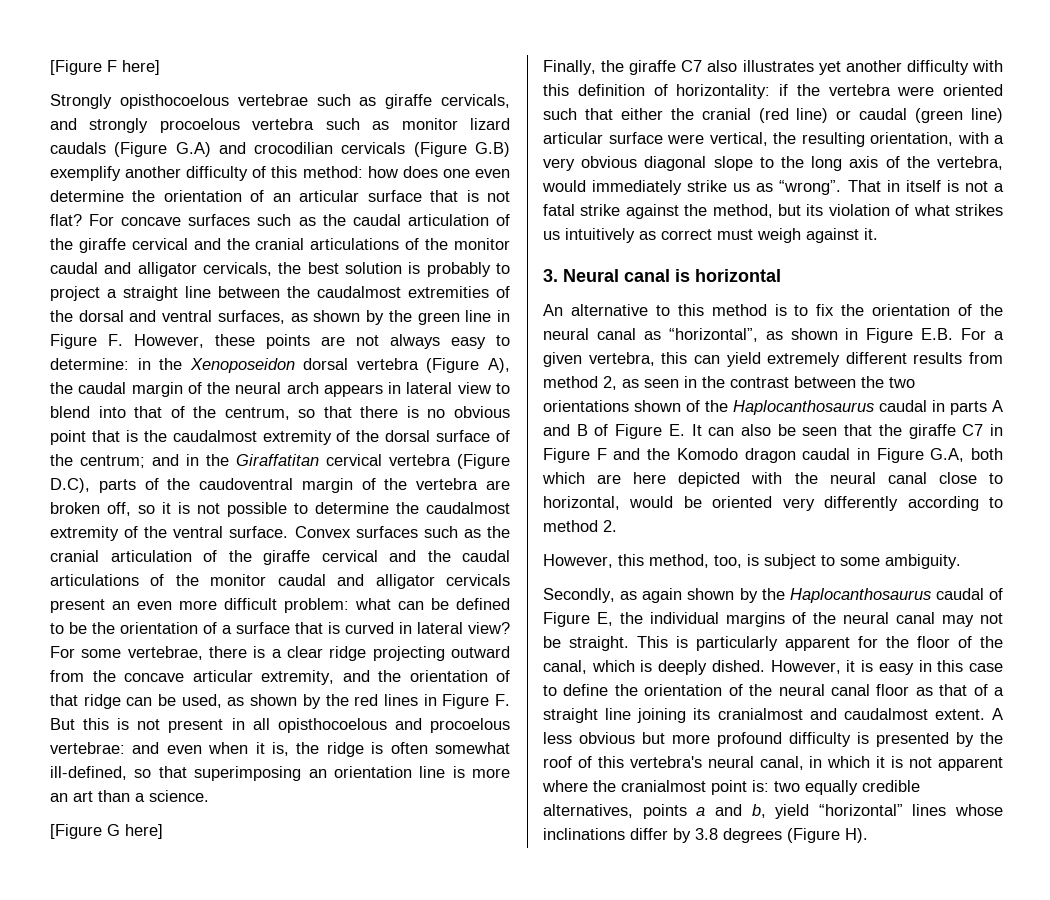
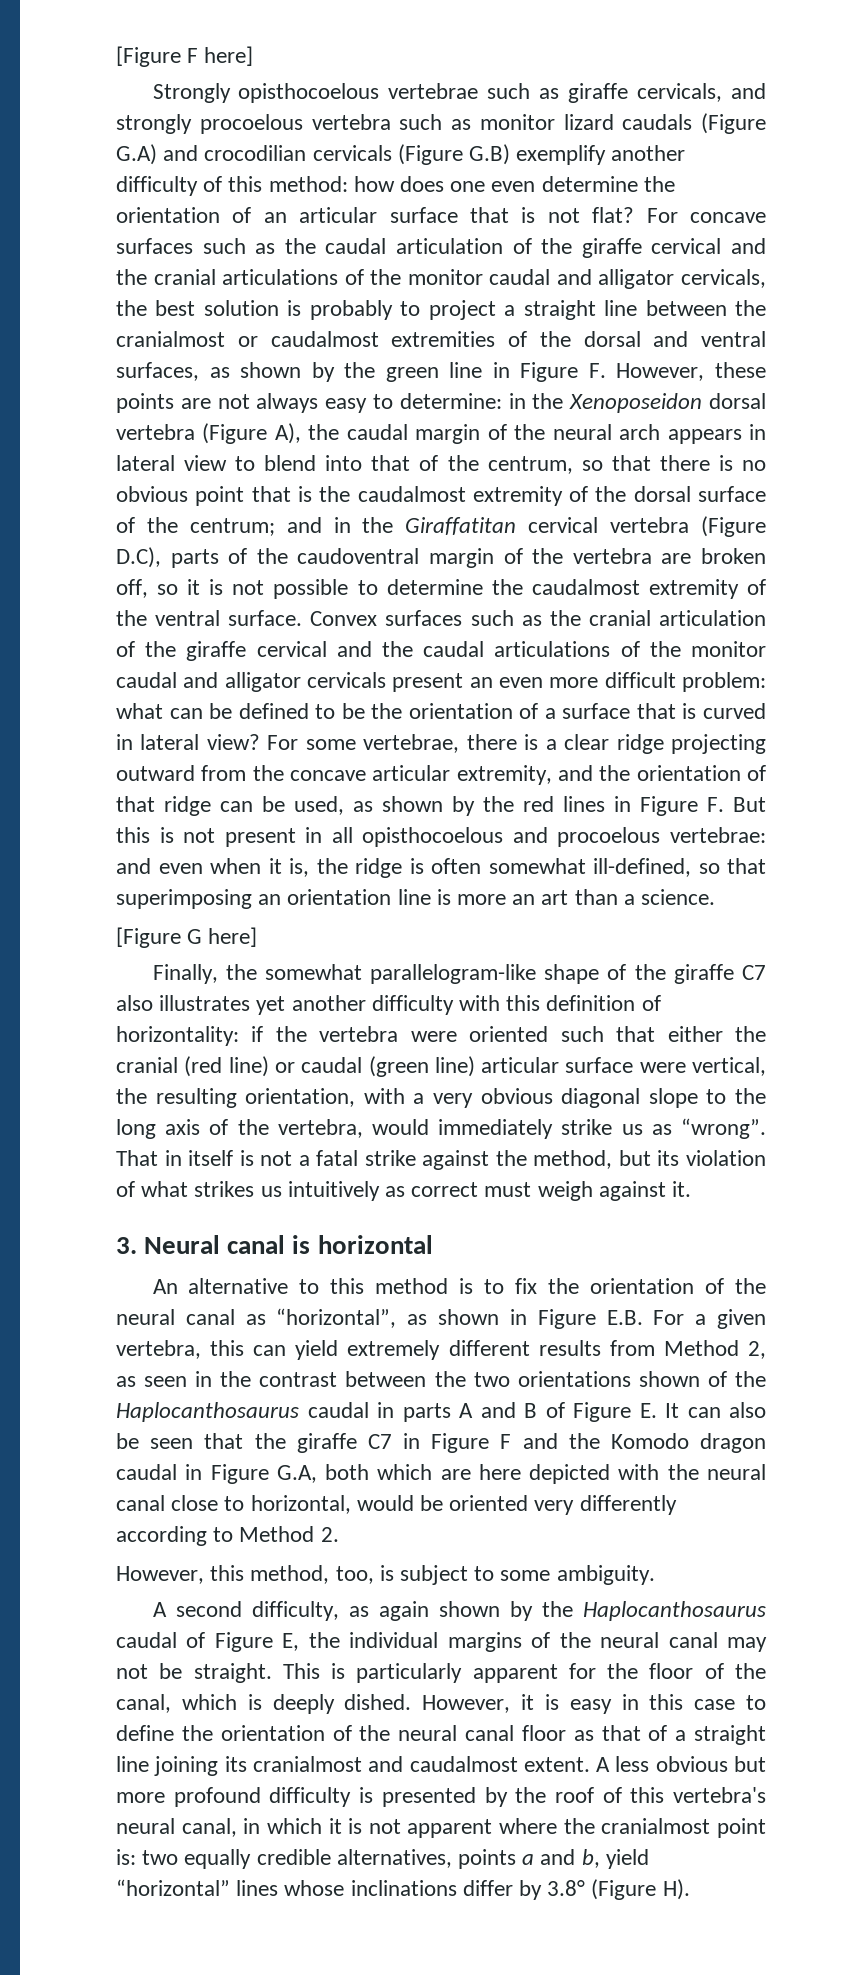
- For concave surfaces such as the caudal articulation of the giraffe cervical and the cranial articulations of the monitor caudal and alligator cervicals, the best solution is probably to project a straight line between the caudalmost extremities of the dorsal and ventral surfaces, as shown by the green line in Figure F. However, these points are not always easy to determine:
+ For concave surfaces such as the caudal articulation of the giraffe cervical and the cranial articulations of the monitor caudal and alligator cervicals, the best solution is probably to project a straight line between the cranialmost or caudalmost extremities of the dorsal and ventral surfaces, as shown by the green line in Figure F. However, these points are not always easy to determine:
- Finally, the giraffe C7 also illustrates yet another difficulty with this definition of horizontality: if the vertebra were oriented such that either the cranial (red line) or caudal (green line) articular surface were vertical, the resulting orientation, with a very obvious diagonal slope to the long axis of the vertebra, would immediately strike us as “wrong”.
+ Finally, the somewhat parallelogram-like shape of the giraffe C7 also illustrates yet another difficulty with this definition of horizontality: if the vertebra were oriented such that either the cranial (red line) or caudal (green line) articular surface were vertical, the resulting orientation, with a very obvious diagonal slope to the long axis of the vertebra, would immediately strike us as “wrong”.
- An alternative to this method is to fix the orientation of the neural canal as “horizontal”, as shown in Figure E.B. For a given vertebra, this can yield extremely different results from method 2, as seen in the contrast between the two orientations shown of the Haplocanthosaurus caudal in parts A and B of Figure E. It can also be seen that the giraffe C7 in Figure F and the Komodo dragon caudal in Figure G.A, both which are here depicted with the neural canal close to horizontal, would be oriented very differently according to method 2.
+ An alternative to this method is to fix the orientation of the neural canal as “horizontal”, as shown in Figure E.B. For a given vertebra, this can yield extremely different results from Method 2, as seen in the contrast between the two orientations shown of the Haplocanthosaurus caudal in parts A and B of Figure E. It can also be seen that the giraffe C7 in Figure F and the Komodo dragon caudal in Figure G.A, both which are here depicted with the neural canal close to horizontal, would be oriented very differently according to Method 2.
- Secondly, as again shown by the Haplocanthosaurus caudal of Figure E, the individual margins of the neural canal may not be straight.
+ A second difficulty, as again shown by the Haplocanthosaurus caudal of Figure E, the individual margins of the neural canal may not be straight.
- A less obvious but more profound difficulty is presented by the roof of this vertebra's neural canal, in which it is not apparent where the cranialmost point is: two equally credible alternatives, points a and b, yield “horizontal” lines whose inclinations differ by 3.8 degrees (Figure H).
+ A less obvious but more profound difficulty is presented by the roof of this vertebra's neural canal, in which it is not apparent where the cranialmost point is: two equally credible alternatives, points a and b, yield “horizontal” lines whose inclinations differ by 3.8° (Figure H).

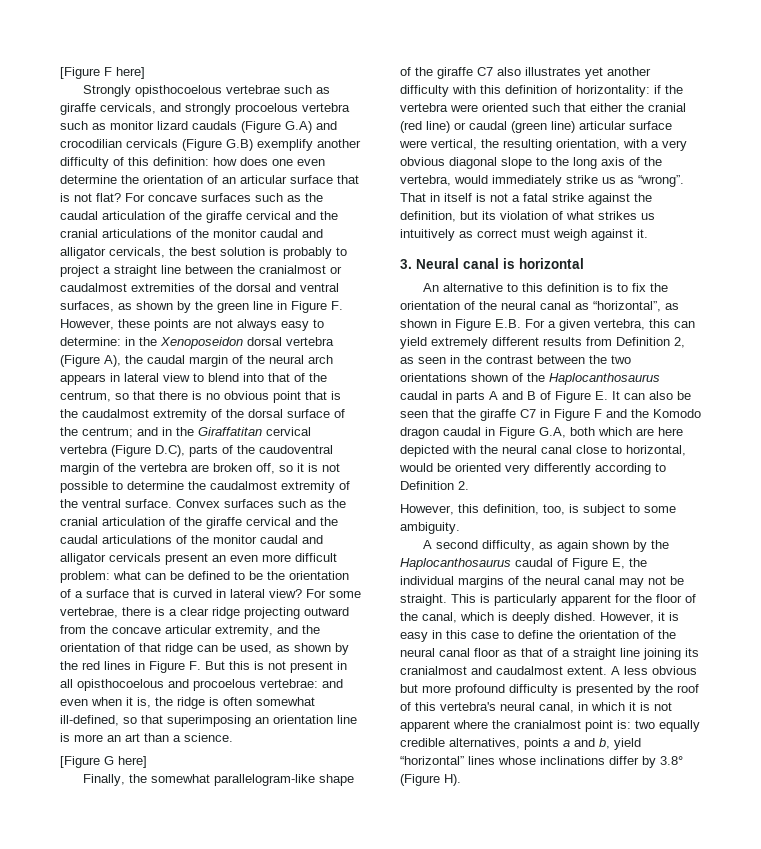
- Strongly opisthocoelous vertebrae such as giraffe cervicals, and strongly procoelous vertebra such as monitor lizard caudals (Figure G.A) and crocodilian cervicals (Figure G.B) exemplify another difficulty of this method: how does one even determine the orientation of an articular surface that is not flat?
+ Strongly opisthocoelous vertebrae such as giraffe cervicals, and strongly procoelous vertebra such as monitor lizard caudals (Figure G.A) and crocodilian cervicals (Figure G.B) exemplify another difficulty of this definition: how does one even determine the orientation of an articular surface that is not flat?
- That in itself is not a fatal strike against the method, but its violation of what strikes us intuitively as correct must weigh against it.
+ That in itself is not a fatal strike against the definition, but its violation of what strikes us intuitively as correct must weigh against it.
- An alternative to this method is to fix the orientation of the neural canal as “horizontal”, as shown in Figure E.B. For a given vertebra, this can yield extremely different results from Method 2, as seen in the contrast between the two orientations shown of the Haplocanthosaurus caudal in parts A and B of Figure E. It can also be seen that the giraffe C7 in Figure F and the Komodo dragon caudal in Figure G.A, both which are here depicted with the neural canal close to horizontal, would be oriented very differently according to Method 2.
+ An alternative to this definition is to fix the orientation of the neural canal as “horizontal”, as shown in Figure E.B. For a given vertebra, this can yield extremely different results from Definition 2, as seen in the contrast between the two orientations shown of the Haplocanthosaurus caudal in parts A and B of Figure E. It can also be seen that the giraffe C7 in Figure F and the Komodo dragon caudal in Figure G.A, both which are here depicted with the neural canal close to horizontal, would be oriented very differently according to Definition 2.
- However, this method, too, is subject to some ambiguity.
+ However, this definition, too, is subject to some ambiguity.

